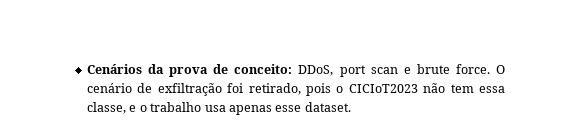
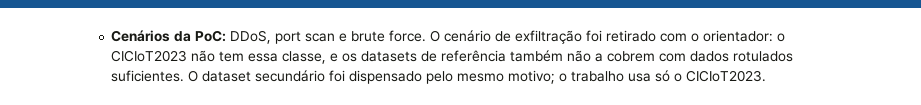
- Cenários da prova de conceito: DDoS, port scan e brute force.
+ Cenários da PoC: DDoS, port scan e brute force.
- O cenário de exfiltração foi retirado, pois o CICIoT2023 não tem essa classe, e o trabalho usa apenas esse dataset.
+ O cenário de exfiltração foi retirado com o orientador: o CICIoT2023 não tem essa classe, e os datasets de referência também não a cobrem com dados rotulados suficientes. O dataset secundário foi dispensado pelo mesmo motivo; o trabalho usa só o CICIoT2023.

